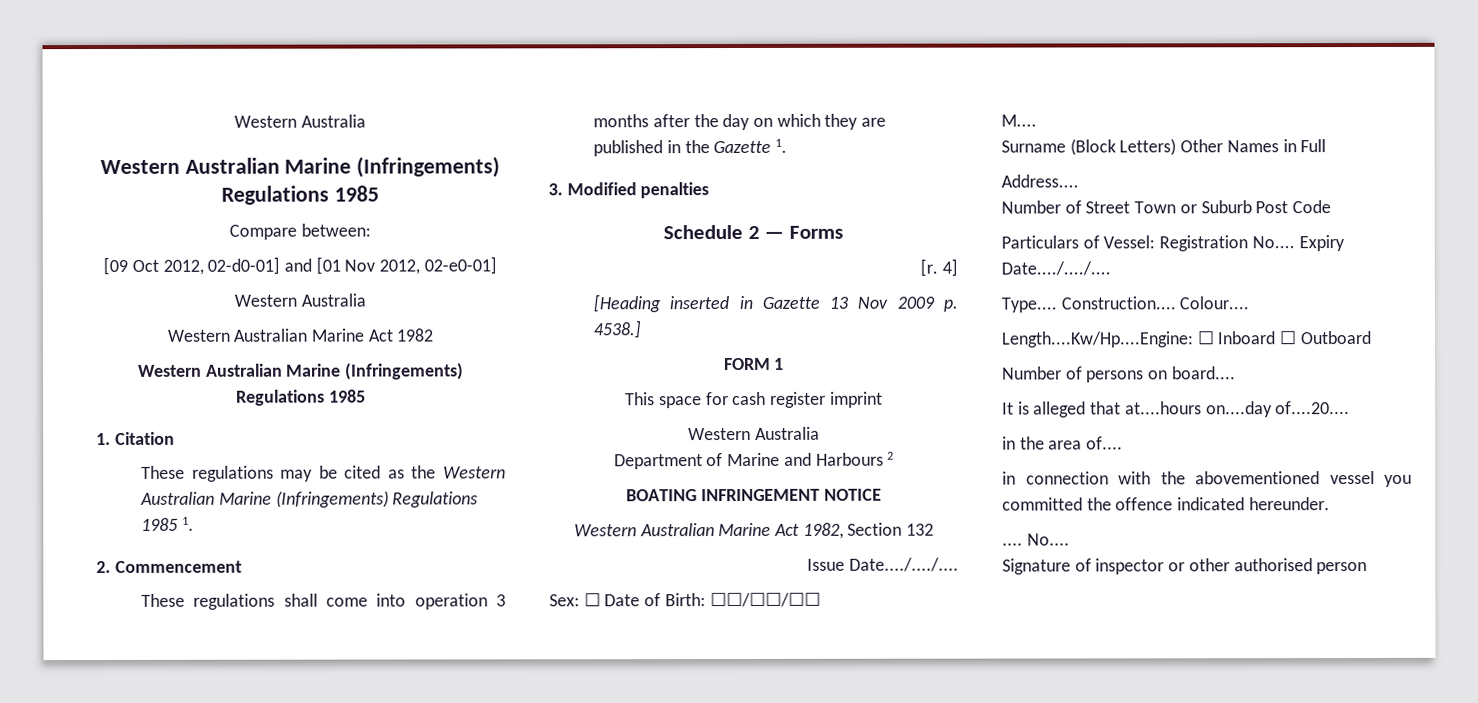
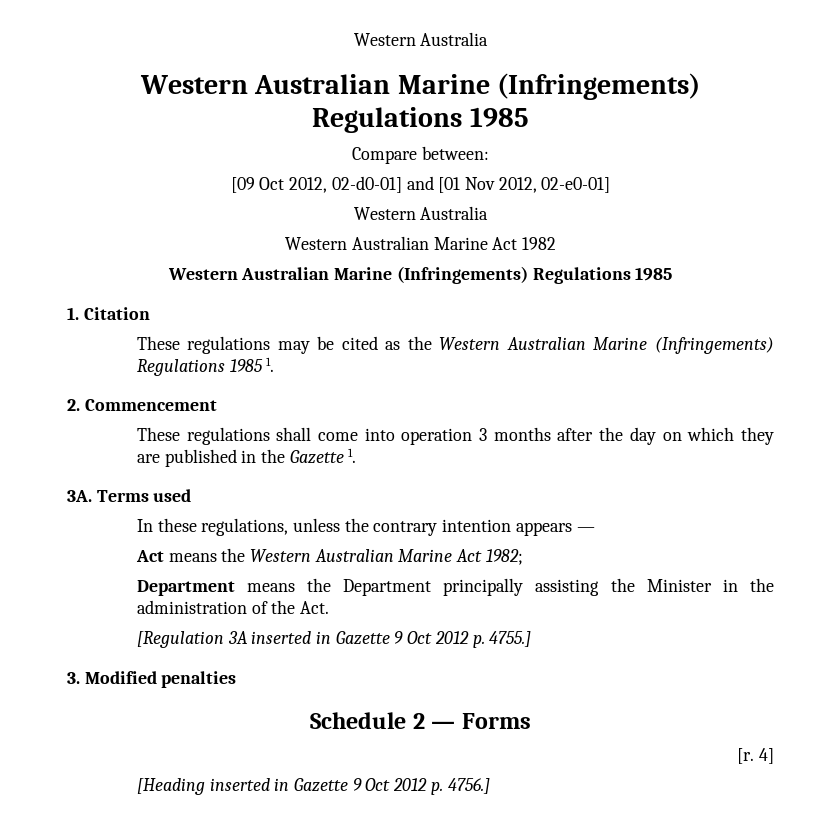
+ 3A. Terms used
+ In these regulations, unless the contrary intention appears —
+ Act means the Western Australian Marine Act 1982;
+ Department means the Department principally assisting the Minister in the administration of the Act.
+ [Regulation 3A inserted in Gazette 9 Oct 2012 p. 4755.]
- [Heading inserted in Gazette 13 Nov 2009 p. 4538.]
- FORM 1
- This space for cash register imprint
- Western Australia
- Department of Marine and Harbours 2
- BOATING INFRINGEMENT NOTICE
- Western Australian Marine Act 1982, Section 132
- Issue Date..../..../....
- Sex: ☐ Date of Birth: ☐☐/☐☐/☐☐
- M....
- Surname (Block Letters) Other Names in Full
- Address....
- Number of Street Town or Suburb Post Code
- Particulars of Vessel: Registration No.... Expiry Date..../..../....
- Type.... Construction.... Colour....
- Length....Kw/Hp....Engine: ☐ Inboard ☐ Outboard
- Number of persons on board....
- It is alleged that at....hours on....day of....20....
- in the area of....
- in connection with the abovementioned vessel you committed the offence indicated hereunder.
- .... No....
- Signature of inspector or other authorised person
+ [Heading inserted in Gazette 9 Oct 2012 p. 4756.]

